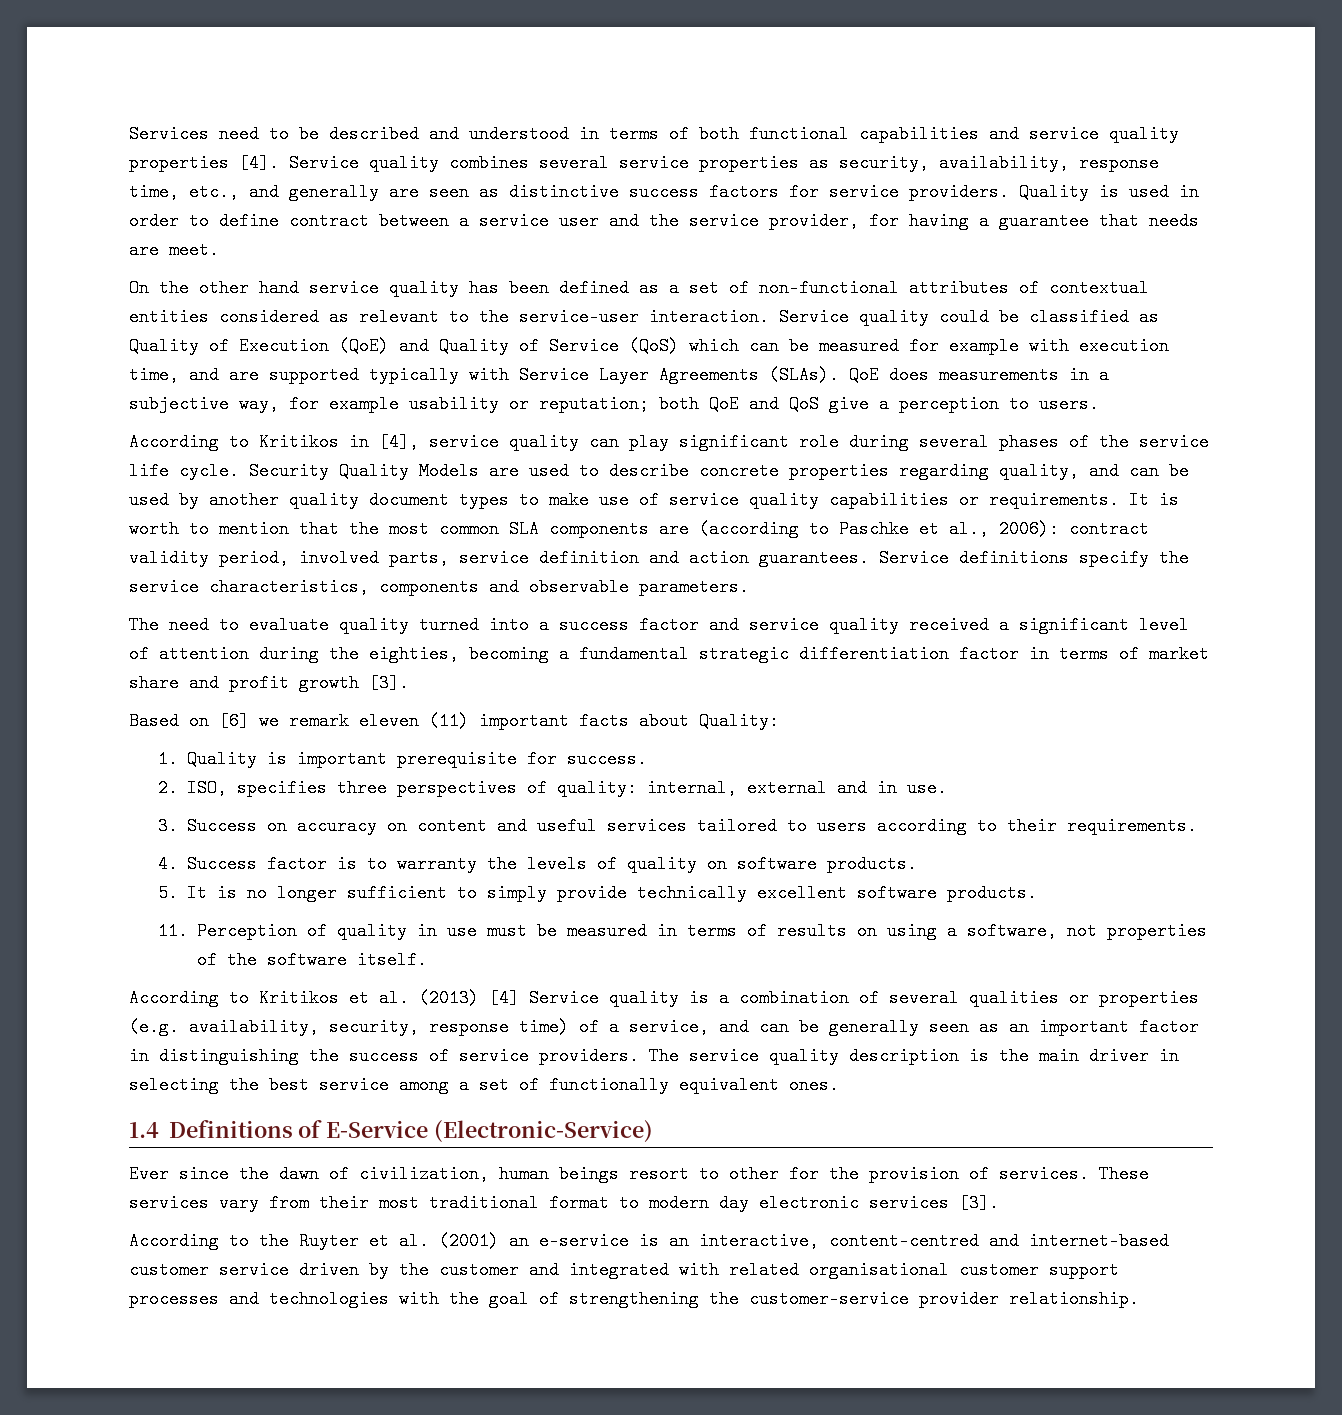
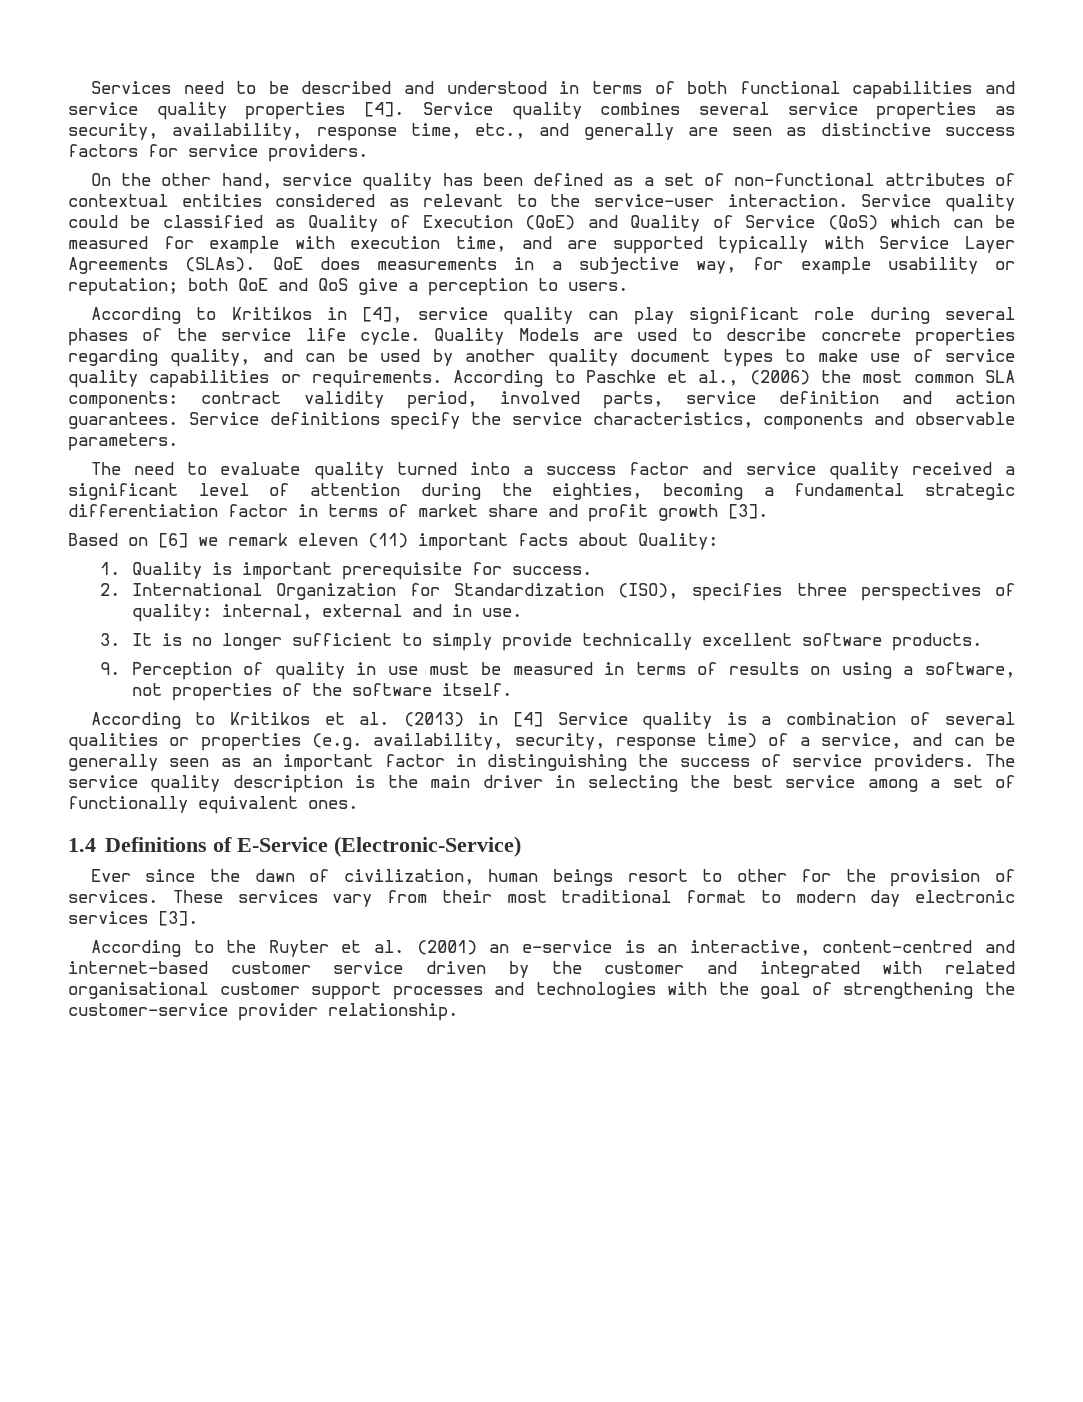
- Quality is used in order to define contract between a service user and the service provider, for having a guarantee that needs are meet.
- On the other hand service quality has been defined as a set of non-functional attributes of contextual entities considered as relevant to the service-user interaction.
+ On the other hand, service quality has been defined as a set of non-functional attributes of contextual entities considered as relevant to the service-user interaction.
- Security Quality Models are used to describe concrete properties regarding quality, and can be used by another quality document types to make use of service quality capabilities or requirements.
+ Quality Models are used to describe concrete properties regarding quality, and can be used by another quality document types to make use of service quality capabilities or requirements.
- It is worth to mention that the most common SLA components are (according to Paschke et al., 2006): contract validity period, involved parts, service definition and action guarantees.
+ According to Paschke et al., (2006) the most common SLA components: contract validity period, involved parts, service definition and action guarantees.
- 2. ISO, specifies three perspectives of quality: internal, external and in use.
+ 2. International Organization for Standardization (ISO), specifies three perspectives of quality: internal, external and in use.
- 3. Success on accuracy on content and useful services tailored to users according to their requirements.
- 4. Success factor is to warranty the levels of quality on software products.
- 5. It is no longer sufficient to simply provide technically excellent software products.
+ 3. It is no longer sufficient to simply provide technically excellent software products.
- 11. Perception of quality in use must be measured in terms of results on using a software, not properties of the software itself.
+ 9. Perception of quality in use must be measured in terms of results on using a software, not properties of the software itself.
- According to Kritikos et al. (2013) [4] Service quality is a combination of several qualities or properties (e.g. availability, security, response time) of a service, and can be generally seen as an important factor in distinguishing the success of service providers.
+ According to Kritikos et al. (2013) in [4] Service quality is a combination of several qualities or properties (e.g. availability, security, response time) of a service, and can be generally seen as an important factor in distinguishing the success of service providers.

